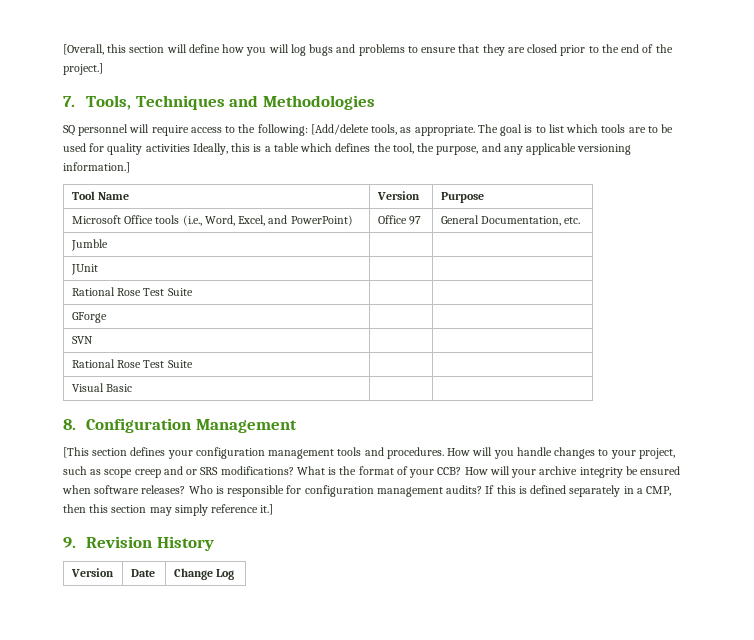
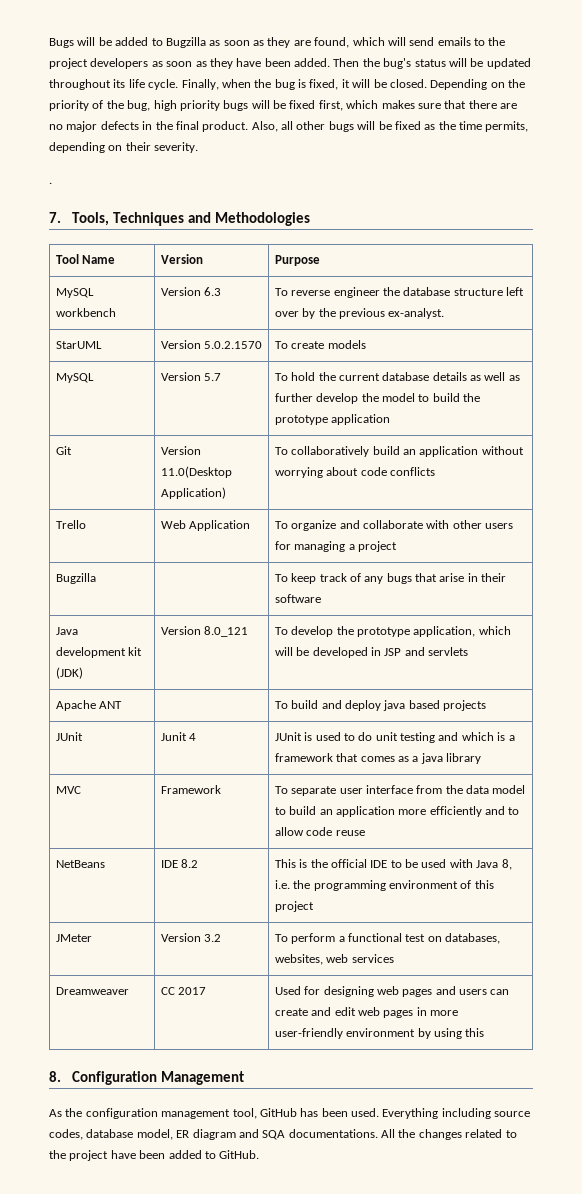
- [Overall, this section will define how you will log bugs and problems to ensure that they are closed prior to the end of the project.]
+ Bugs will be added to Bugzilla as soon as they are found, which will send emails to the project developers as soon as they have been added. Then the bug's status will be updated throughout its life cycle. Finally, when the bug is fixed, it will be closed. Depending on the priority of the bug, high priority bugs will be fixed first, which makes sure that there are no major defects in the final product. Also, all other bugs will be fixed as the time permits, depending on their severity.
+ .
- SQ personnel will require access to the following: [Add/delete tools, as appropriate. The goal is to list which tools are to be used for quality activities Ideally, this is a table which defines the tool, the purpose, and any applicable versioning information.]
  Tool Name | Version | Purpose
- Microsoft Office tools (i.e., Word, Excel, and PowerPoint) | Office 97 | General Documentation, etc.
- Jumble | |
- JUnit | |
- Rational Rose Test Suite | |
- GForge | |
- SVN | |
- Rational Rose Test Suite | |
- Visual Basic | |
+ MySQL workbench | Version 6.3 | To reverse engineer the database structure left over by the previous ex-analyst.
+ StarUML | Version 5.0.2.1570 | To create models
+ MySQL | Version 5.7 | To hold the current database details as well as further develop the model to build the prototype application
+ Git | Version 11.0(Desktop Application) | To collaboratively build an application without worrying about code conflicts
+ Trello | Web Application | To organize and collaborate with other users for managing a project
+ Bugzilla | | To keep track of any bugs that arise in their software
+ Java development kit (JDK) | Version 8.0_121 | To develop the prototype application, which will be developed in JSP and servlets
+ Apache ANT | | To build and deploy java based projects
+ JUnit | Junit 4 | JUnit is used to do unit testing and which is a framework that comes as a java library
+ MVC | Framework | To separate user interface from the data model to build an application more efficiently and to allow code reuse
+ NetBeans | IDE 8.2 | This is the official IDE to be used with Java 8, i.e. the programming environment of this project
+ JMeter | Version 3.2 | To perform a functional test on databases, websites, web services
+ Dreamweaver | CC 2017 | Used for designing web pages and users can create and edit web pages in more user-friendly environment by using this
  8. Configuration Management
- [This section defines your configuration management tools and procedures. How will you handle changes to your project, such as scope creep and or SRS modifications? What is the format of your CCB? How will your archive integrity be ensured when software releases? Who is responsible for configuration management audits? If this is defined separately in a CMP, then this section may simply reference it.]
- 9. Revision History
- Version | Date | Change Log
+ As the configuration management tool, GitHub has been used. Everything including source codes, database model, ER diagram and SQA documentations. All the changes related to the project have been added to GitHub.

